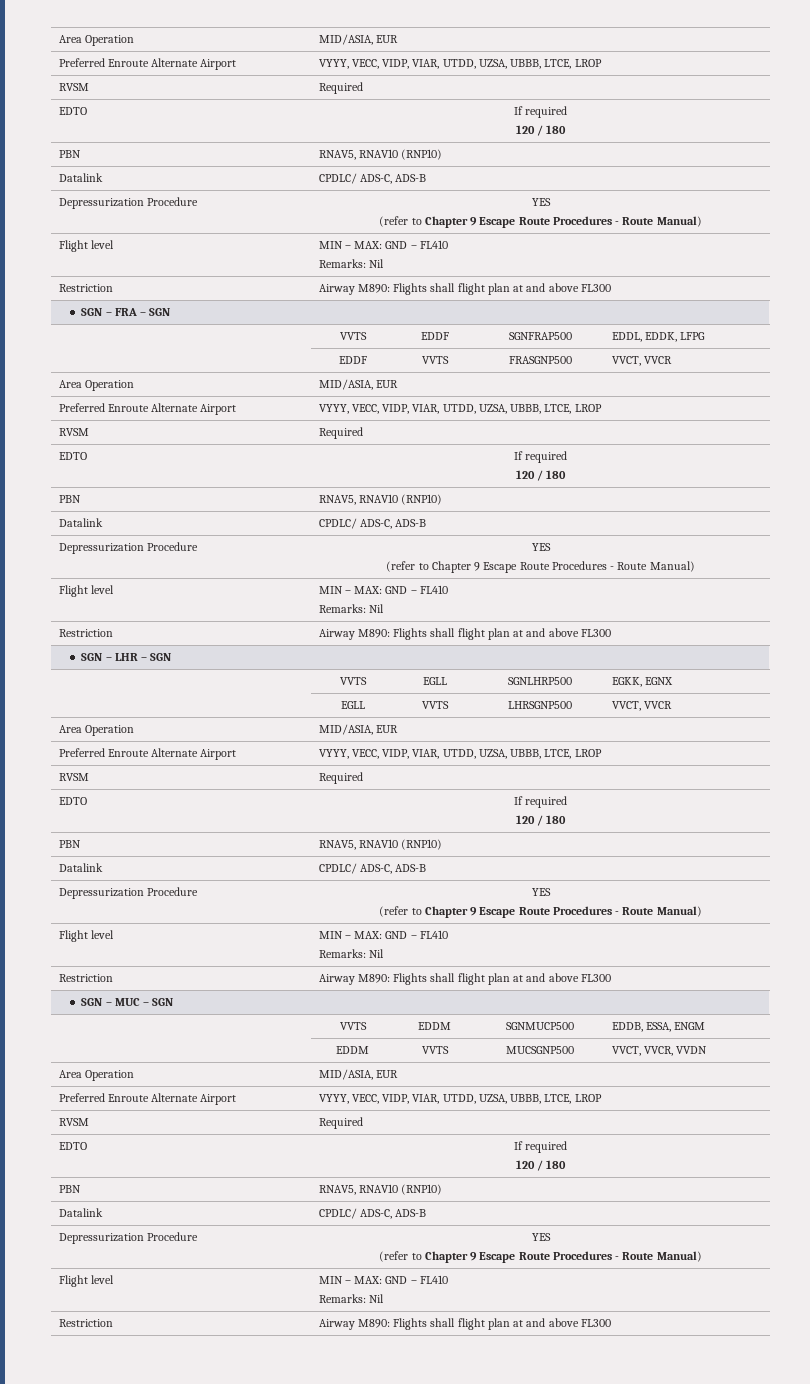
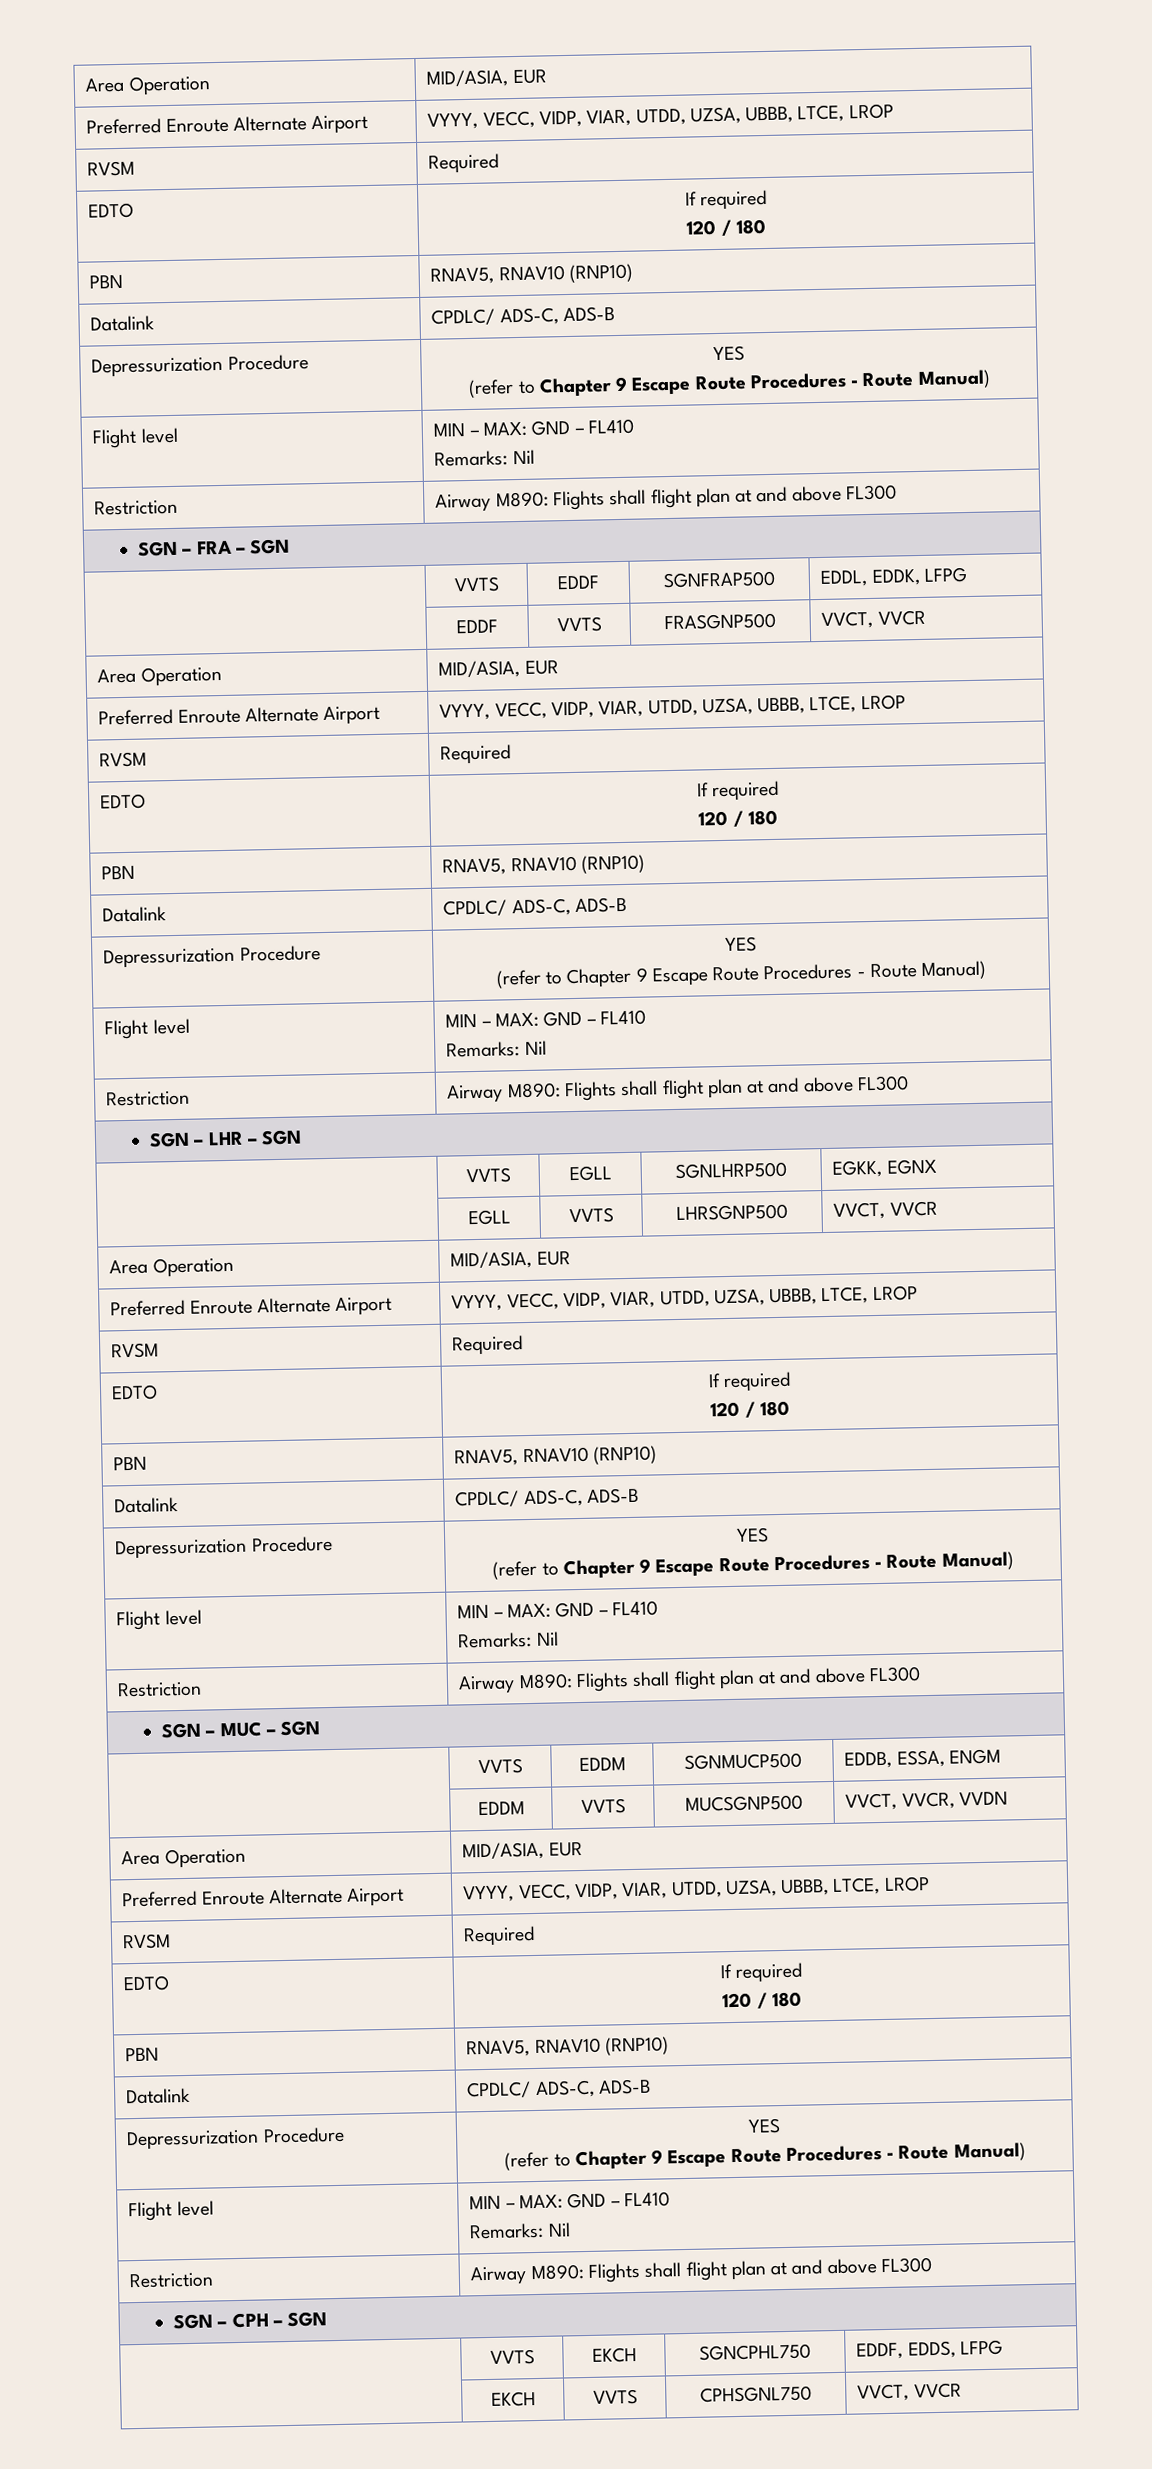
+ SGN – CPH – SGN
+ | VVTS | EKCH | SGNCPHL750 | EDDF, EDDS, LFPG
+ | EKCH | VVTS | CPHSGNL750 | VVCT, VVCR

